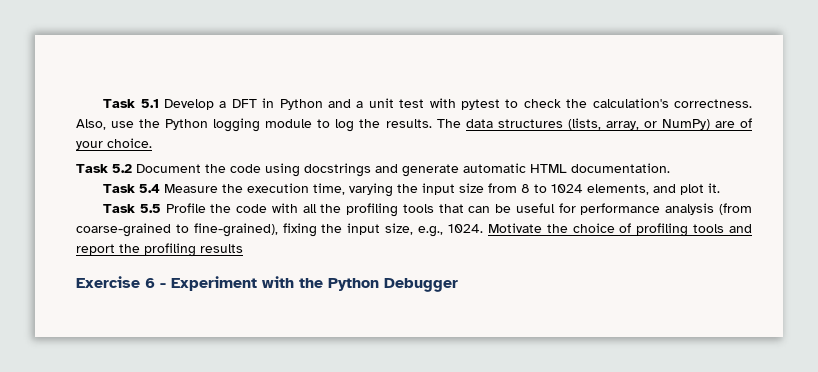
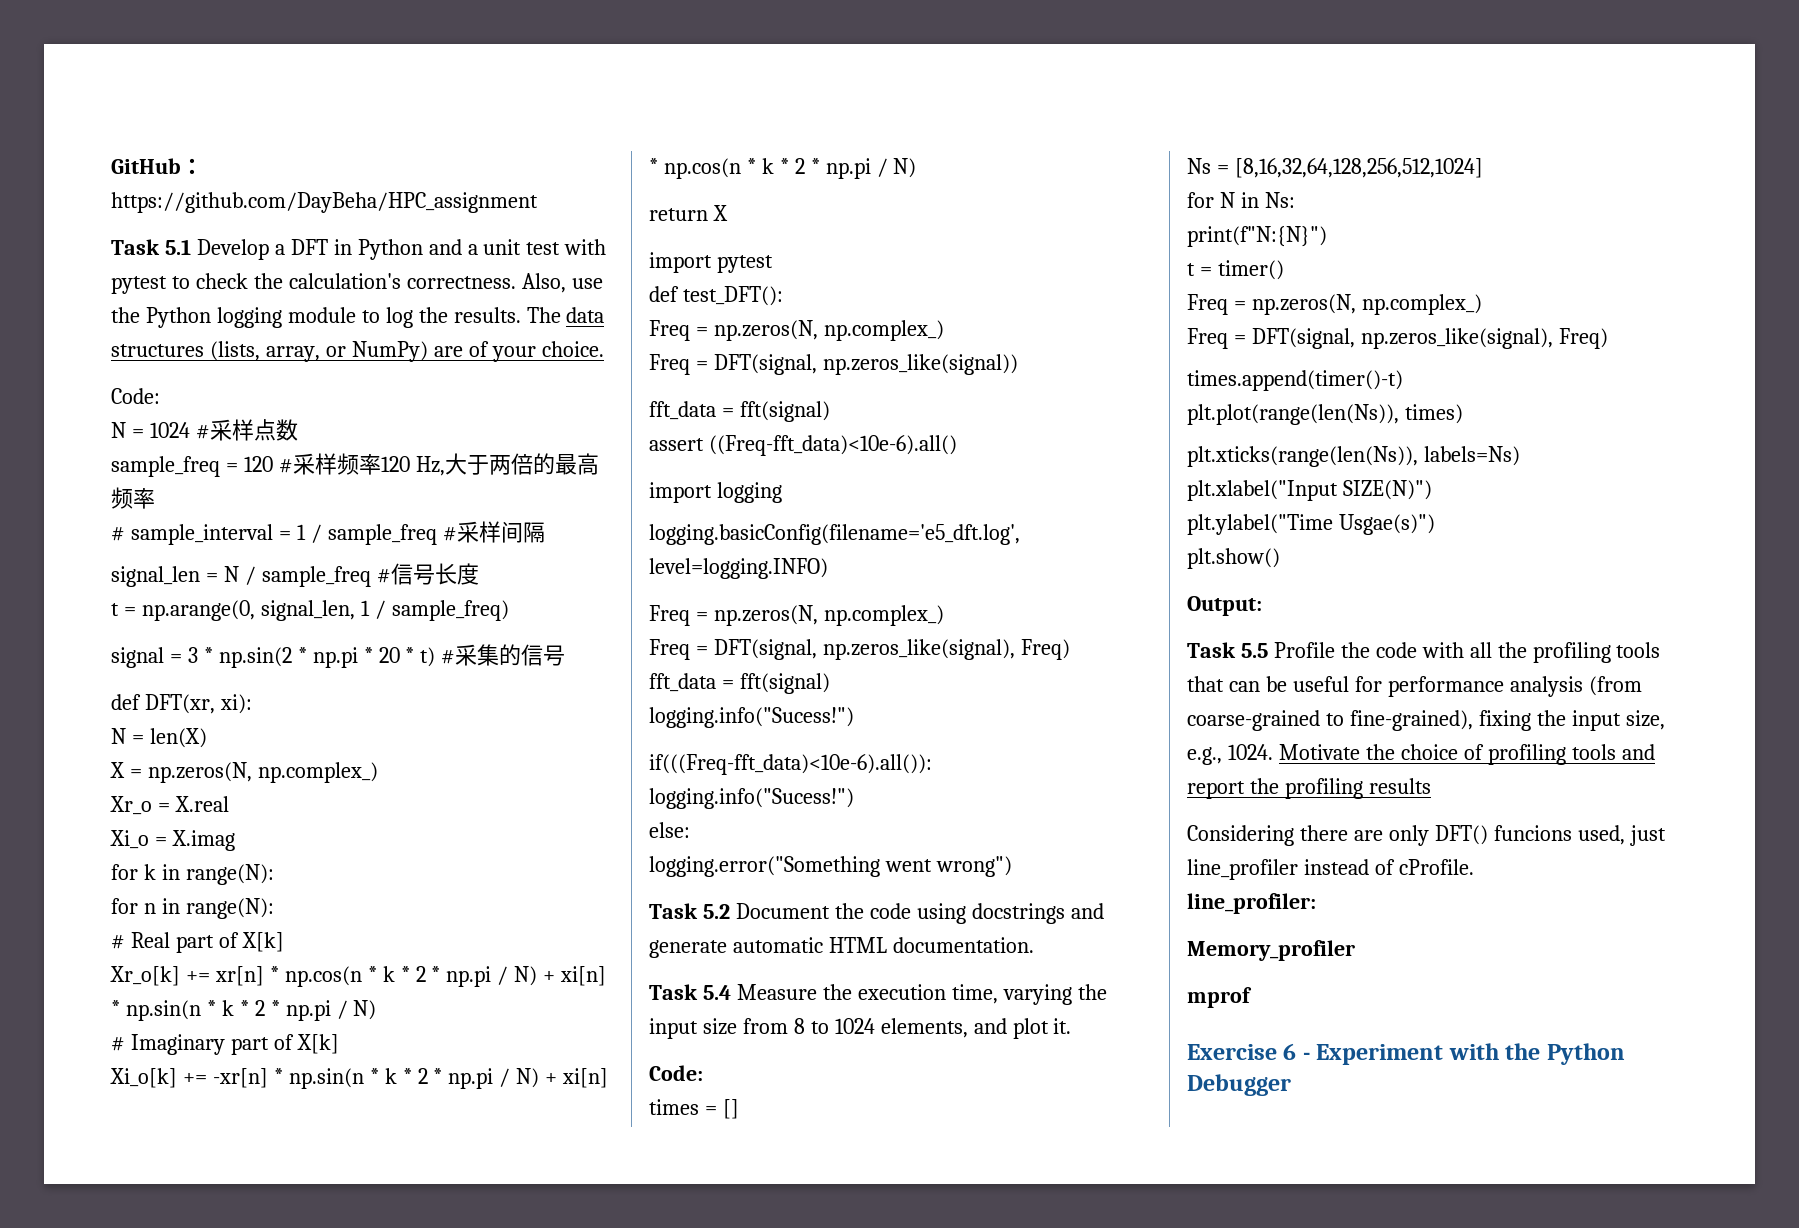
+ GitHub：https://github.com/DayBeha/HPC_assignment
  The data structures (lists, array, or NumPy) are of your choice.
+ Code:
+ N = 1024 #采样点数
+ sample_freq = 120 #采样频率120 Hz,大于两倍的最高频率
+ # sample_interval = 1 / sample_freq #采样间隔
+ signal_len = N / sample_freq #信号长度
+ t = np.arange(0, signal_len, 1 / sample_freq)
+ signal = 3 * np.sin(2 * np.pi * 20 * t) #采集的信号
+ def DFT(xr, xi):
+ N = len(X)
+ X = np.zeros(N, np.complex_)
+ Xr_o = X.real
+ Xi_o = X.imag
+ for k in range(N):
+ for n in range(N):
+ # Real part of X[k]
+ Xr_o[k] += xr[n] * np.cos(n * k * 2 * np.pi / N) + xi[n] * np.sin(n * k * 2 * np.pi / N)
+ # Imaginary part of X[k]
+ Xi_o[k] += -xr[n] * np.sin(n * k * 2 * np.pi / N) + xi[n] * np.cos(n * k * 2 * np.pi / N)
+ return X
+ import pytest
+ def test_DFT():
+ Freq = np.zeros(N, np.complex_)
+ Freq = DFT(signal, np.zeros_like(signal))
+ fft_data = fft(signal)
+ assert ((Freq-fft_data)<10e-6).all()
+ import logging
+ logging.basicConfig(filename='e5_dft.log', level=logging.INFO)
+ Freq = np.zeros(N, np.complex_)
+ Freq = DFT(signal, np.zeros_like(signal), Freq)
+ fft_data = fft(signal)
+ logging.info("Sucess!")
+ if(((Freq-fft_data)<10e-6).all()):
+ logging.info("Sucess!")
+ else:
+ logging.error("Something went wrong")
  Task 5.4 Measure the execution time, varying the input size from 8 to 1024 elements, and plot it.
+ Code:
+ times = []
+ Ns = [8,16,32,64,128,256,512,1024]
+ for N in Ns:
+ print(f"N:{N}")
+ t = timer()
+ Freq = np.zeros(N, np.complex_)
+ Freq = DFT(signal, np.zeros_like(signal), Freq)
+ times.append(timer()-t)
+ plt.plot(range(len(Ns)), times)
+ plt.xticks(range(len(Ns)), labels=Ns)
+ plt.xlabel("Input SIZE(N)")
+ plt.ylabel("Time Usgae(s)")
+ plt.show()
+ Output:
+ Considering there are only DFT() funcions used, just line_profiler instead of cProfile.
+ line_profiler:
+ Memory_profiler
+ mprof

